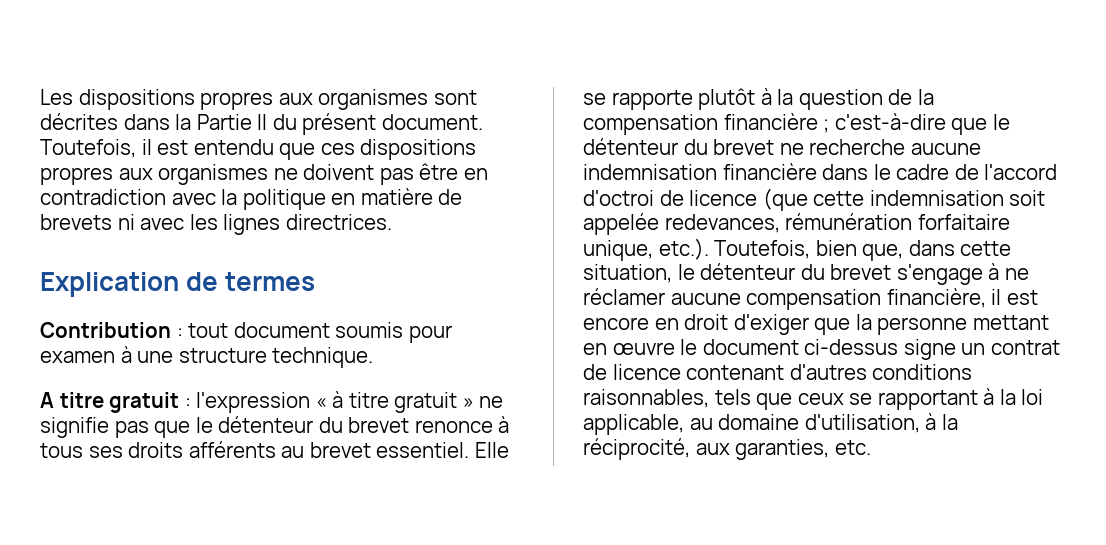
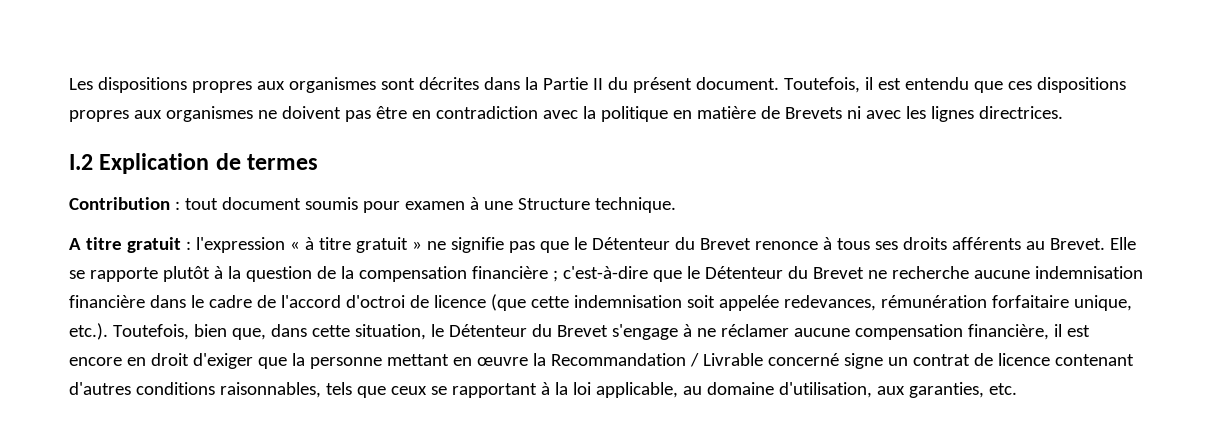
- Toutefois, il est entendu que ces dispositions propres aux organismes ne doivent pas être en contradiction avec la politique en matière de brevets ni avec les lignes directrices.
+ Toutefois, il est entendu que ces dispositions propres aux organismes ne doivent pas être en contradiction avec la politique en matière de Brevets ni avec les lignes directrices.
- Explication de termes
+ I.2 Explication de termes
- Contribution : tout document soumis pour examen à une structure technique.
+ Contribution : tout document soumis pour examen à une Structure technique.
- A titre gratuit : l'expression « à titre gratuit » ne signifie pas que le détenteur du brevet renonce à tous ses droits afférents au brevet essentiel.
+ A titre gratuit : l'expression « à titre gratuit » ne signifie pas que le Détenteur du Brevet renonce à tous ses droits afférents au Brevet.
- c'est-à-dire que le détenteur du brevet ne recherche aucune indemnisation financière dans le cadre de l'accord d'octroi de licence (que cette indemnisation soit appelée redevances, rémunération forfaitaire unique, etc.). Toutefois, bien que, dans cette situation, le détenteur du brevet s'engage à ne réclamer aucune compensation financière, il est encore en droit d'exiger que la personne mettant en œuvre le document ci-dessus signe un contrat de licence contenant d'autres conditions raisonnables, tels que ceux se rapportant à la loi applicable, au domaine d'utilisation, à la réciprocité, aux garanties, etc.
+ c'est-à-dire que le Détenteur du Brevet ne recherche aucune indemnisation financière dans le cadre de l'accord d'octroi de licence (que cette indemnisation soit appelée redevances, rémunération forfaitaire unique, etc.). Toutefois, bien que, dans cette situation, le Détenteur du Brevet s'engage à ne réclamer aucune compensation financière, il est encore en droit d'exiger que la personne mettant en œuvre la Recommandation / Livrable concerné signe un contrat de licence contenant d'autres conditions raisonnables, tels que ceux se rapportant à la loi applicable, au domaine d'utilisation, aux garanties, etc.

